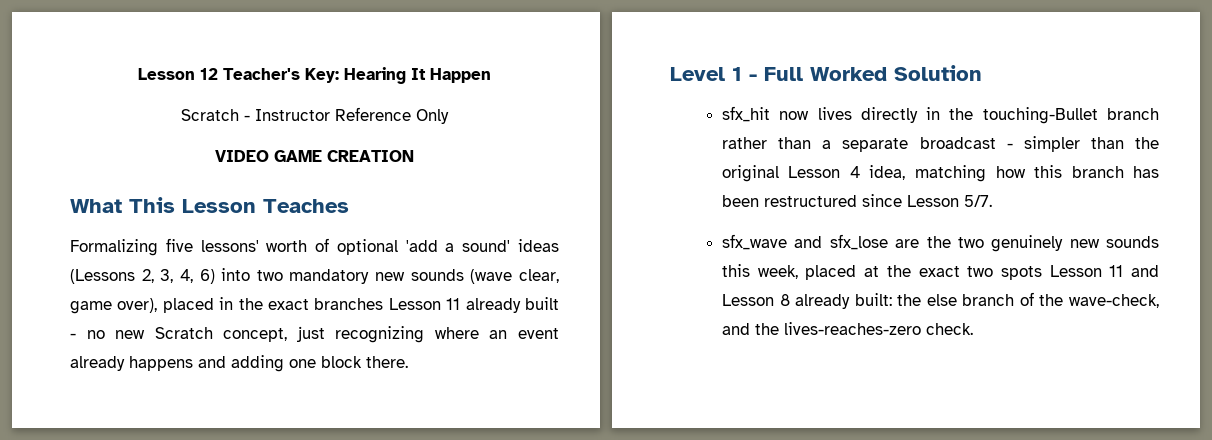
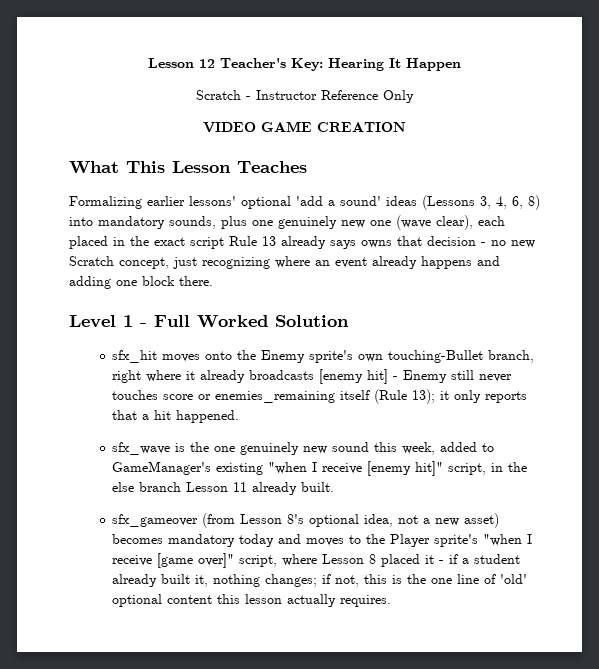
- Formalizing five lessons' worth of optional 'add a sound' ideas (Lessons 2, 3, 4, 6) into two mandatory new sounds (wave clear, game over), placed in the exact branches Lesson 11 already built - no new Scratch concept, just recognizing where an event already happens and adding one block there.
+ Formalizing earlier lessons' optional 'add a sound' ideas (Lessons 3, 4, 6, 8) into mandatory sounds, plus one genuinely new one (wave clear), each placed in the exact script Rule 13 already says owns that decision - no new Scratch concept, just recognizing where an event already happens and adding one block there.
- sfx_hit now lives directly in the touching-Bullet branch rather than a separate broadcast - simpler than the original Lesson 4 idea, matching how this branch has been restructured since Lesson 5/7.
- sfx_wave and sfx_lose are the two genuinely new sounds this week, placed at the exact two spots Lesson 11 and Lesson 8 already built: the else branch of the wave-check, and the lives-reaches-zero check.
+ sfx_hit moves onto the Enemy sprite's own touching-Bullet branch, right where it already broadcasts [enemy hit] - Enemy still never touches score or enemies_remaining itself (Rule 13); it only reports that a hit happened.
+ sfx_wave is the one genuinely new sound this week, added to GameManager's existing "when I receive [enemy hit]" script, in the else branch Lesson 11 already built.
+ sfx_gameover (from Lesson 8's optional idea, not a new asset) becomes mandatory today and moves to the Player sprite's "when I receive [game over]" script, where Lesson 8 placed it - if a student already built it, nothing changes; if not, this is the one line of 'old' optional content this lesson actually requires.

